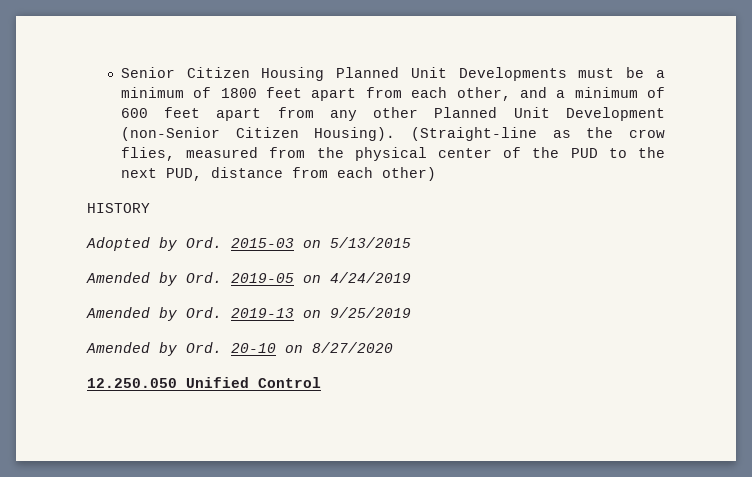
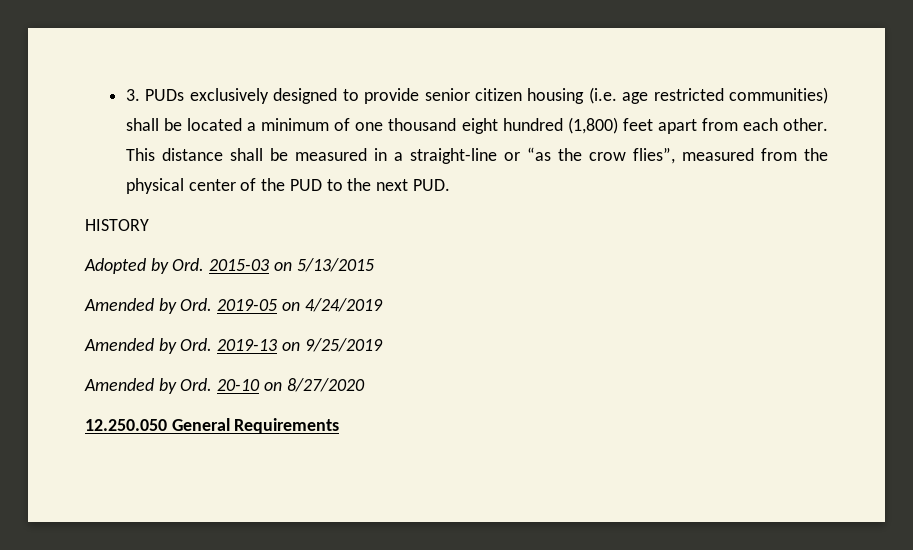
- Senior Citizen Housing Planned Unit Developments must be a minimum of 1800 feet apart from each other, and a minimum of 600 feet apart from any other Planned Unit Development (non-Senior Citizen Housing). (Straight-line as the crow flies, measured from the physical center of the PUD to the next PUD, distance from each other)
+ 3. PUDs exclusively designed to provide senior citizen housing (i.e. age restricted communities) shall be located a minimum of one thousand eight hundred (1,800) feet apart from each other. This distance shall be measured in a straight-line or “as the crow flies”, measured from the physical center of the PUD to the next PUD.
- 12.250.050 Unified Control
+ 12.250.050 General Requirements

